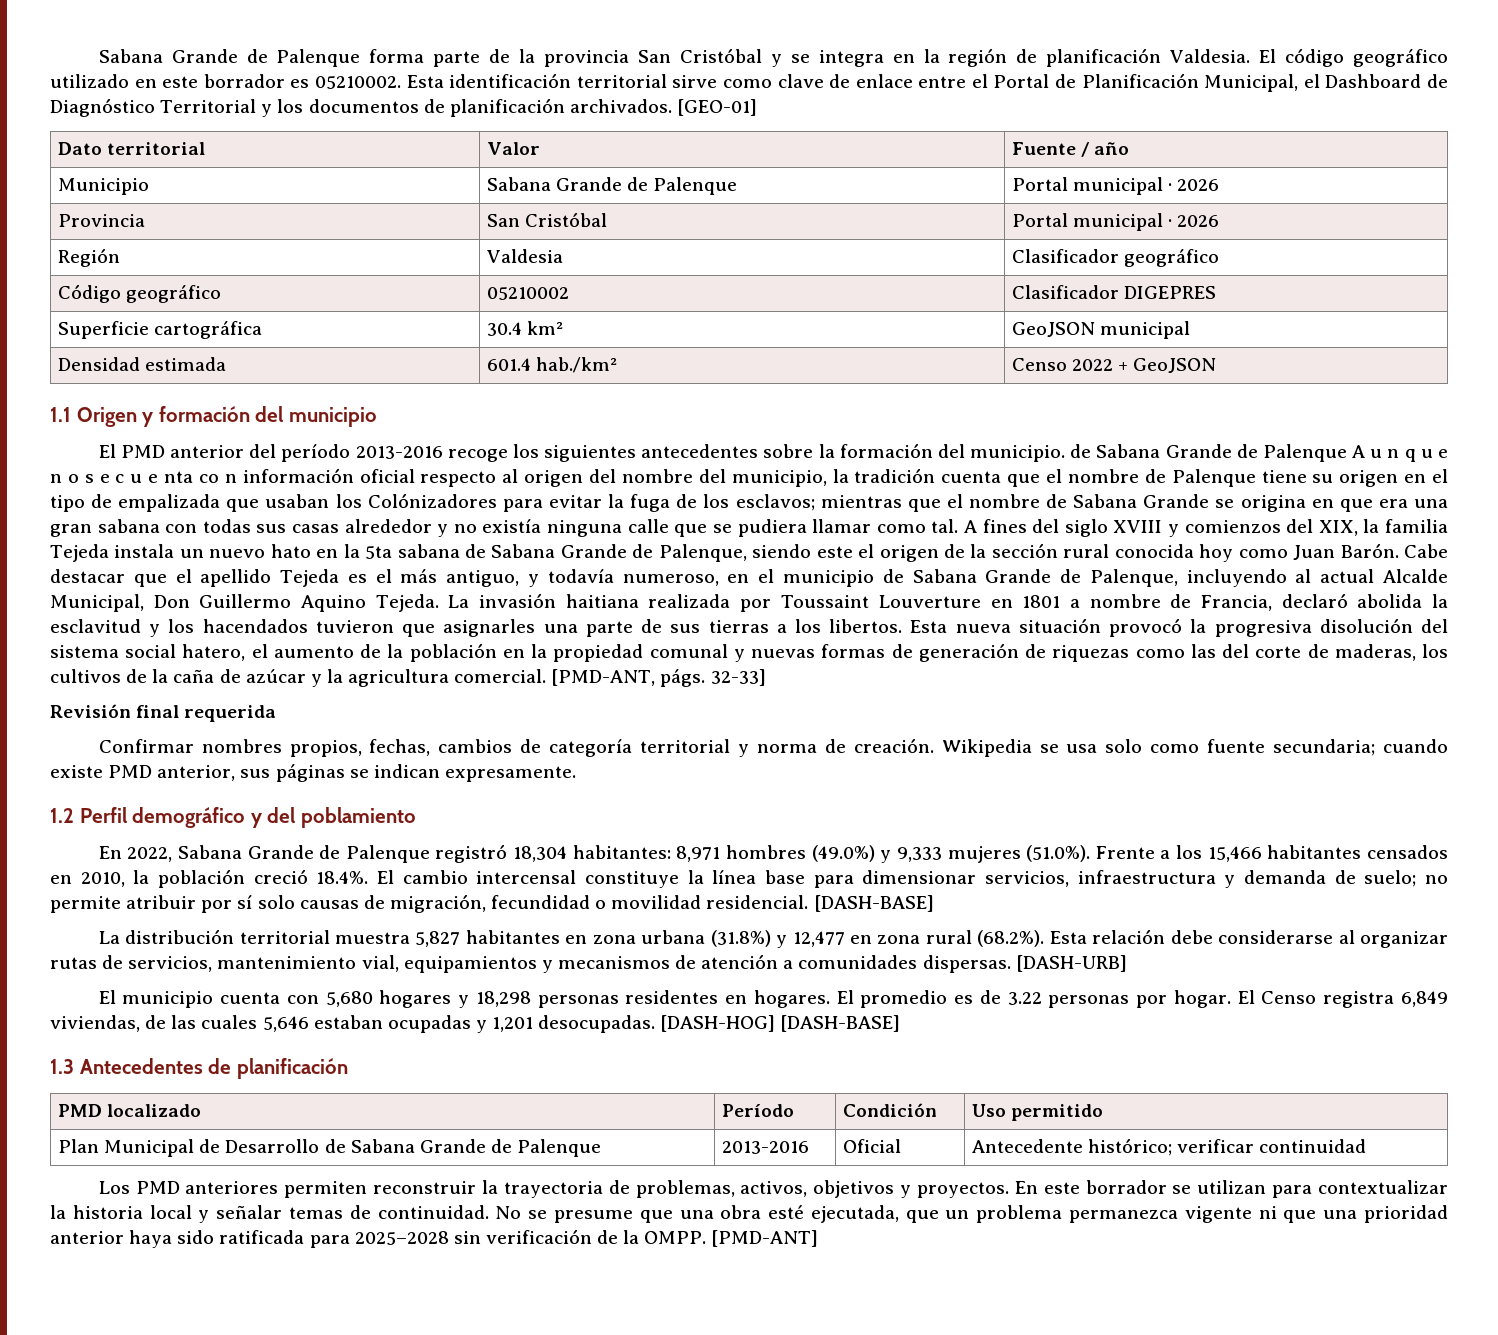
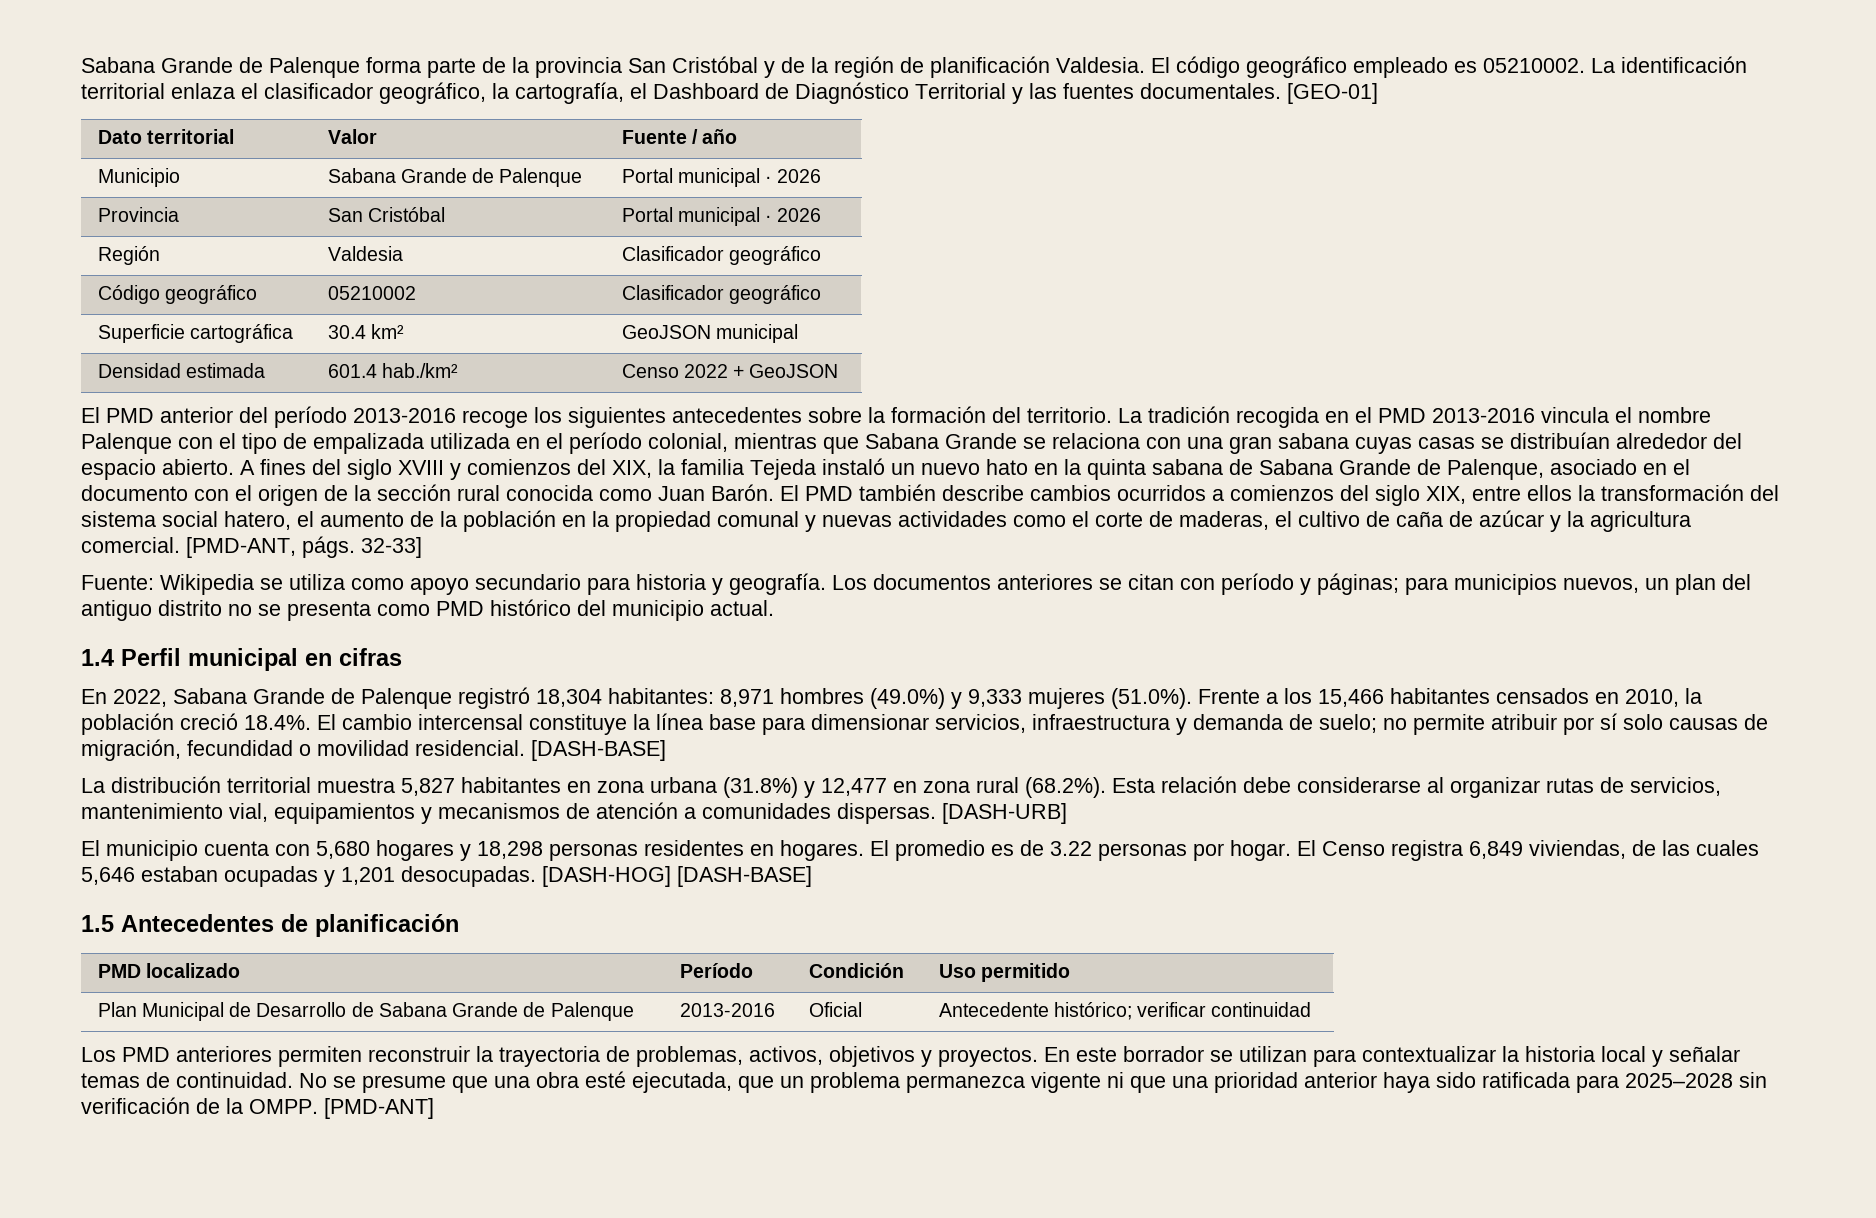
- Sabana Grande de Palenque forma parte de la provincia San Cristóbal y se integra en la región de planificación Valdesia.
+ Sabana Grande de Palenque forma parte de la provincia San Cristóbal y de la región de planificación Valdesia.
- El código geográfico utilizado en este borrador es 05210002.
+ El código geográfico empleado es 05210002.
- Esta identificación territorial sirve como clave de enlace entre el Portal de Planificación Municipal, el Dashboard de Diagnóstico Territorial y los documentos de planificación archivados.
+ La identificación territorial enlaza el clasificador geográfico, la cartografía, el Dashboard de Diagnóstico Territorial y las fuentes documentales.
- Código geográfico | 05210002 | Clasificador DIGEPRES
+ Código geográfico | 05210002 | Clasificador geográfico
- 1.1 Origen y formación del municipio
- El PMD anterior del período 2013-2016 recoge los siguientes antecedentes sobre la formación del municipio. de Sabana Grande de Palenque A u n q u e n o s e c u e nta co n información oficial respecto al origen del nombre del municipio, la tradición cuenta que el nombre de Palenque tiene su origen en el tipo de empalizada que usaban los Colónizadores para evitar la fuga de los esclavos; mientras que el nombre de Sabana Grande se origina en que era una gran sabana con todas sus casas alrededor y no existía ninguna calle que se pudiera llamar como tal.
+ El PMD anterior del período 2013-2016 recoge los siguientes antecedentes sobre la formación del territorio. La tradición recogida en el PMD 2013-2016 vincula el nombre Palenque con el tipo de empalizada utilizada en el período colonial, mientras que Sabana Grande se relaciona con una gran sabana cuyas casas se distribuían alrededor del espacio abierto.
- A fines del siglo XVIII y comienzos del XIX, la familia Tejeda instala un nuevo hato en la 5ta sabana de Sabana Grande de Palenque, siendo este el origen de la sección rural conocida hoy como Juan Barón.
+ A fines del siglo XVIII y comienzos del XIX, la familia Tejeda instaló un nuevo hato en la quinta sabana de Sabana Grande de Palenque, asociado en el documento con el origen de la sección rural conocida como Juan Barón.
- Cabe destacar que el apellido Tejeda es el más antiguo, y todavía numeroso, en el municipio de Sabana Grande de Palenque, incluyendo al actual Alcalde Municipal, Don Guillermo Aquino Tejeda. La invasión haitiana realizada por Toussaint Louverture en 1801 a nombre de Francia, declaró abolida la esclavitud y los hacendados tuvieron que asignarles una parte de sus tierras a los libertos. Esta nueva situación provocó la progresiva disolución del sistema social hatero, el aumento de la población en la propiedad comunal y nuevas formas de generación de riquezas como las del corte de maderas, los cultivos de la caña de azúcar y la agricultura comercial.
+ El PMD también describe cambios ocurridos a comienzos del siglo XIX, entre ellos la transformación del sistema social hatero, el aumento de la población en la propiedad comunal y nuevas actividades como el corte de maderas, el cultivo de caña de azúcar y la agricultura comercial.
- Revisión final requerida
- Confirmar nombres propios, fechas, cambios de categoría territorial y norma de creación. Wikipedia se usa solo como fuente secundaria; cuando existe PMD anterior, sus páginas se indican expresamente.
- 1.2 Perfil demográfico y del poblamiento
+ Fuente: Wikipedia se utiliza como apoyo secundario para historia y geografía. Los documentos anteriores se citan con período y páginas; para municipios nuevos, un plan del antiguo distrito no se presenta como PMD histórico del municipio actual.
+ 1.4 Perfil municipal en cifras
- 1.3 Antecedentes de planificación
+ 1.5 Antecedentes de planificación

